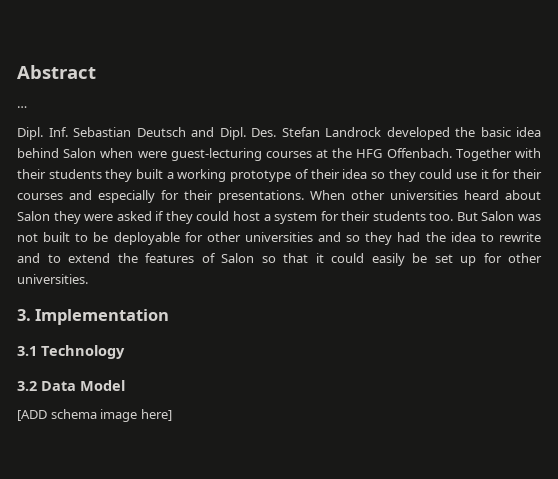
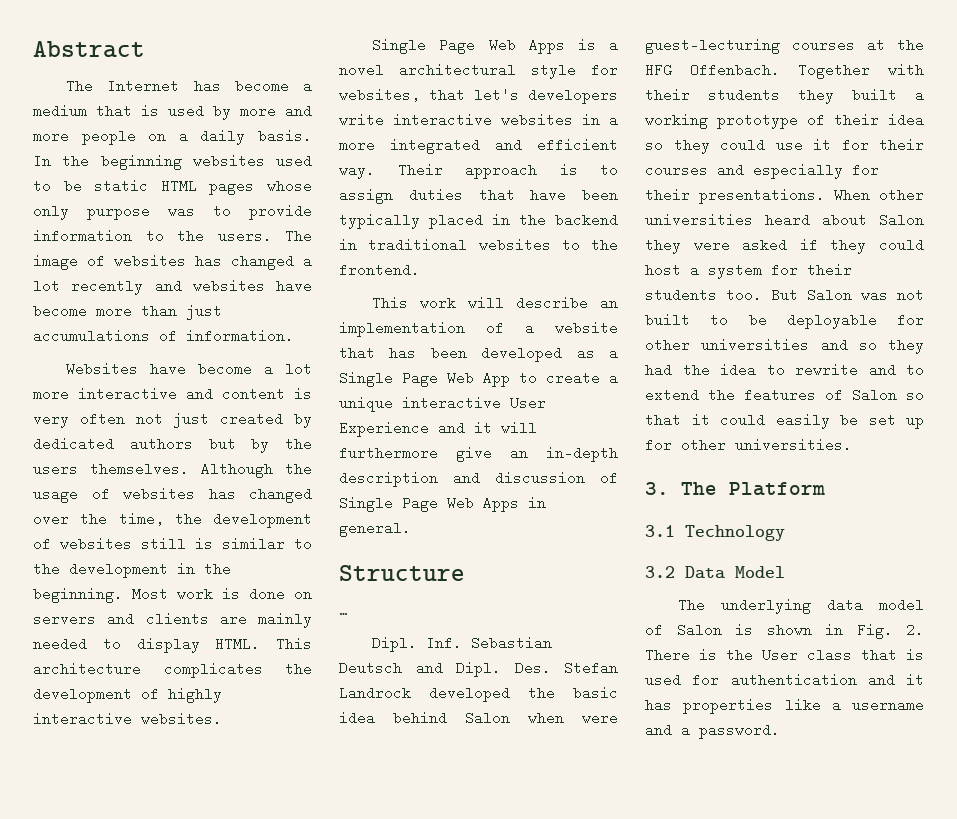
+ The Internet has become a medium that is used by more and more people on a daily basis. In the beginning websites used to be static HTML pages whose only purpose was to provide information to the users. The image of websites has changed a lot recently and websites have become more than just accumulations of information.
+ Websites have become a lot more interactive and content is very often not just created by dedicated authors but by the users themselves. Although the usage of websites has changed over the time, the development of websites still is similar to the development in the beginning. Most work is done on servers and clients are mainly needed to display HTML. This architecture complicates the development of highly interactive websites.
+ Single Page Web Apps is a novel architectural style for websites, that let's developers write interactive websites in a more integrated and efficient way. Their approach is to assign duties that have been typically placed in the backend in traditional websites to the frontend.
+ This work will describe an implementation of a website that has been developed as a Single Page Web App to create a unique interactive User Experience and it will furthermore give an in-depth description and discussion of Single Page Web Apps in general.
+ Structure
- 3. Implementation
+ 3. The Platform
- [ADD schema image here]
+ The underlying data model of Salon is shown in Fig. 2. There is the User class that is used for authentication and it has properties like a username and a password.

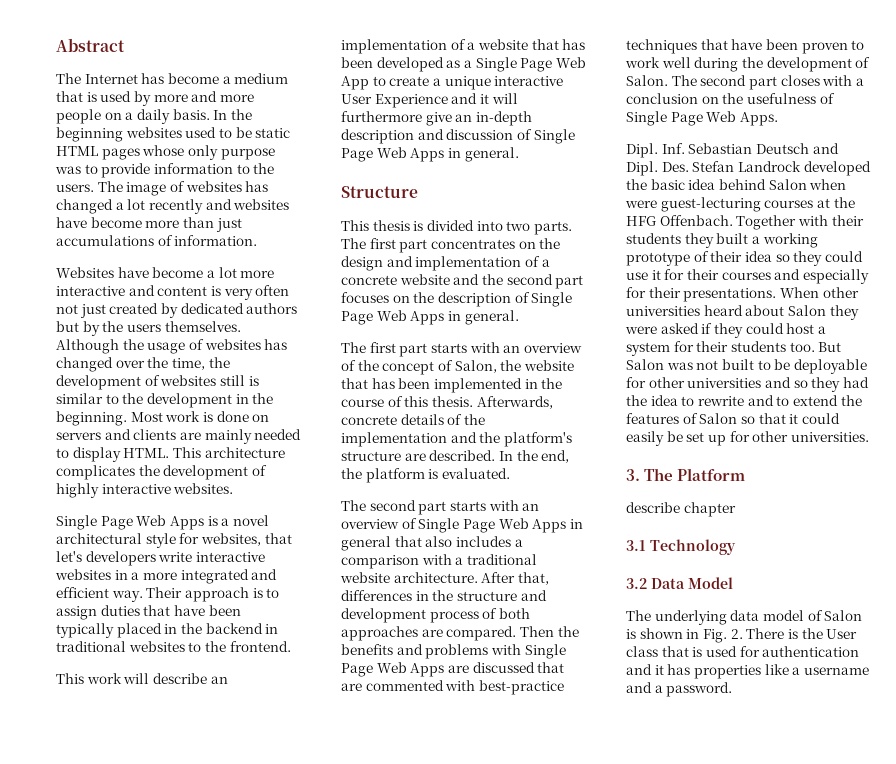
- …
+ This thesis is divided into two parts. The first part concentrates on the design and implementation of a concrete website and the second part focuses on the description of Single Page Web Apps in general.
+ The first part starts with an overview of the concept of Salon, the website that has been implemented in the course of this thesis. Afterwards, concrete details of the implementation and the platform's structure are described. In the end, the platform is evaluated.
+ The second part starts with an overview of Single Page Web Apps in general that also includes a comparison with a traditional website architecture. After that, differences in the structure and development process of both approaches are compared. Then the benefits and problems with Single Page Web Apps are discussed that are commented with best-practice techniques that have been proven to work well during the development of Salon. The second part closes with a conclusion on the usefulness of Single Page Web Apps.
+ describe chapter

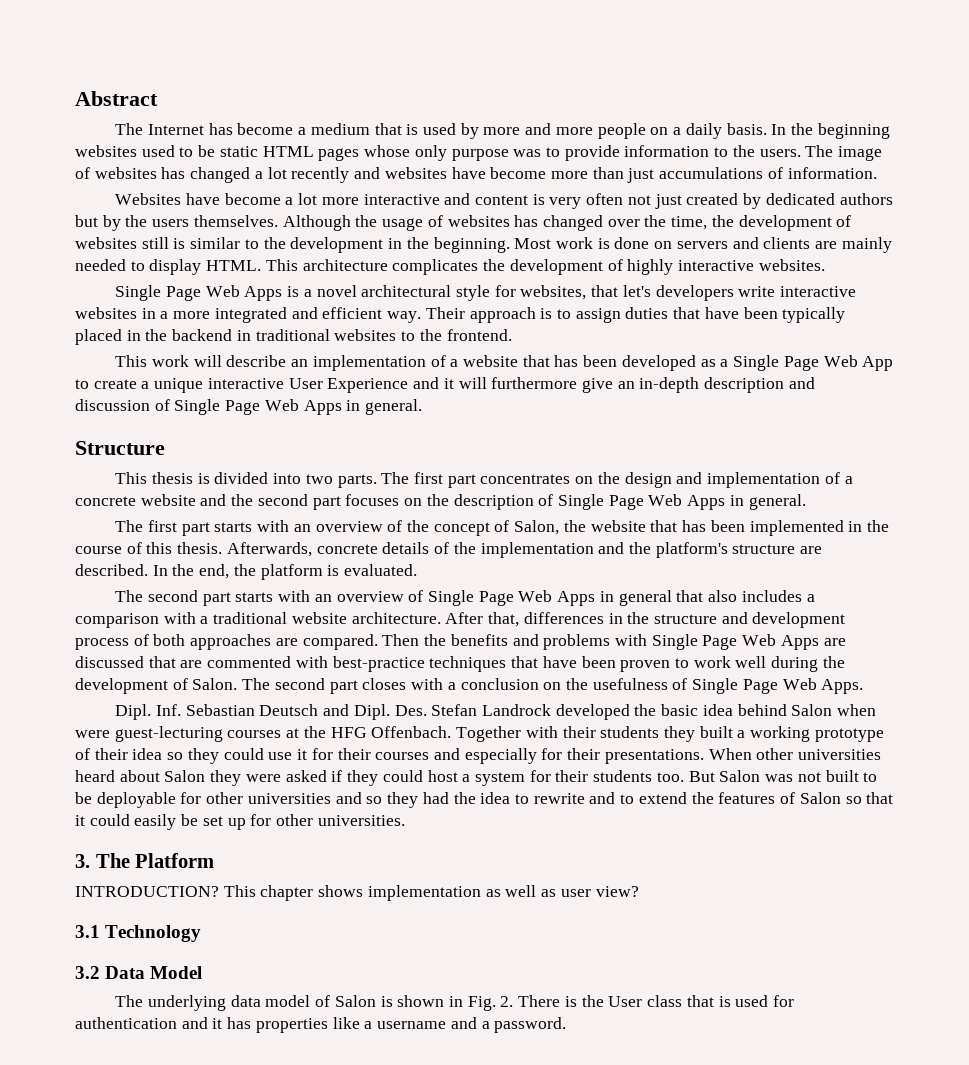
- describe chapter
+ INTRODUCTION? This chapter shows implementation as well as user view?

